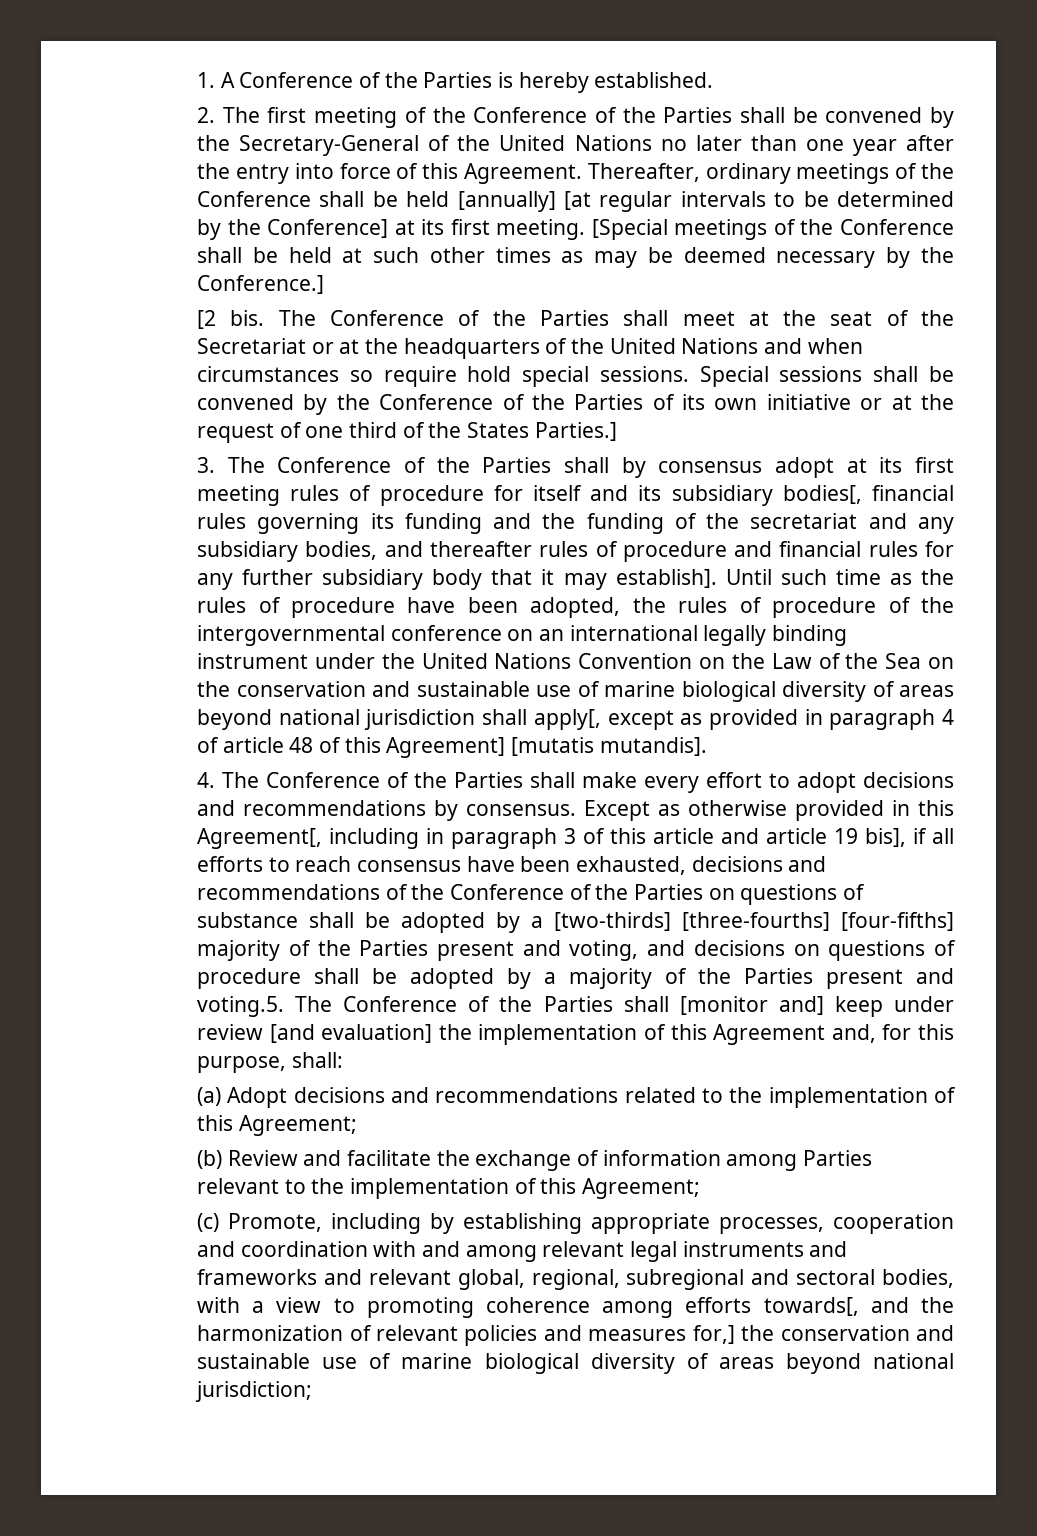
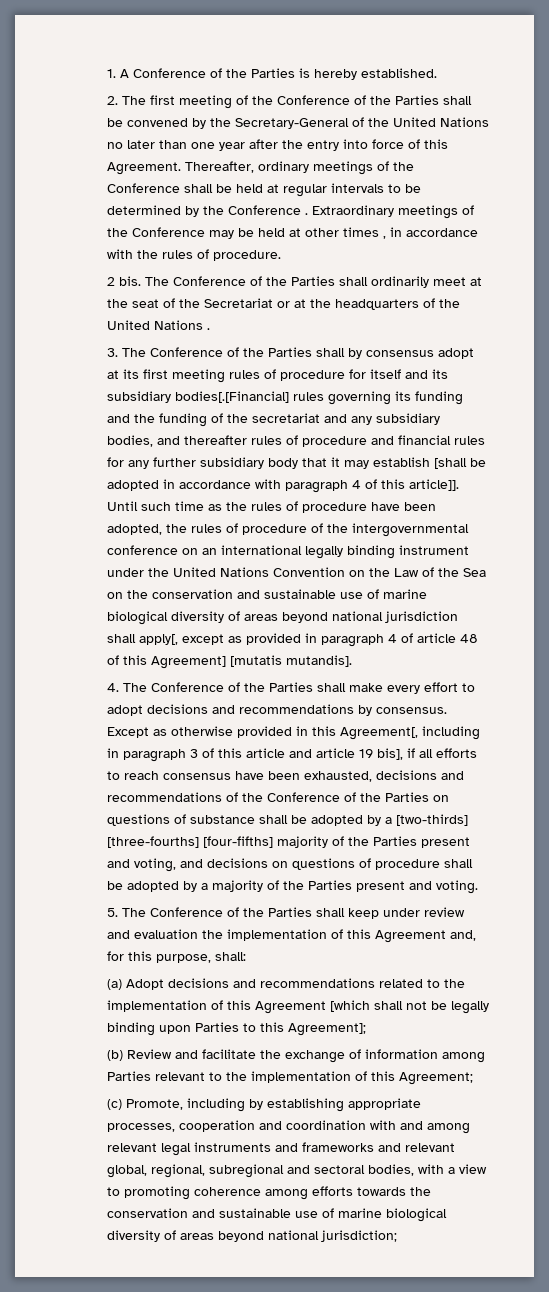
- Thereafter, ordinary meetings of the Conference shall be held [annually] [at regular intervals to be determined by the Conference] at its first meeting. [Special meetings of the Conference shall be held at such other times as may be deemed necessary by the Conference.]
- [2 bis.
+ Thereafter, ordinary meetings of the Conference shall be held at regular intervals to be determined by the Conference . Extraordinary meetings of the Conference may be held at other times , in accordance with the rules of procedure.
+ 2 bis.
- The Conference of the Parties shall meet at the seat of the Secretariat or at the headquarters of the United Nations and when circumstances so require hold special sessions. Special sessions shall be convened by the Conference of the Parties of its own initiative or at the request of one third of the States Parties.]
+ The Conference of the Parties shall ordinarily meet at the seat of the Secretariat or at the headquarters of the United Nations .
- 3. The Conference of the Parties shall by consensus adopt at its first meeting rules of procedure for itself and its subsidiary bodies[, financial rules governing its funding and the funding of the secretariat and any subsidiary bodies, and thereafter rules of procedure and financial rules for any further subsidiary body that it may establish].
+ 3. The Conference of the Parties shall by consensus adopt at its first meeting rules of procedure for itself and its subsidiary bodies[.[Financial] rules governing its funding and the funding of the secretariat and any subsidiary bodies, and thereafter rules of procedure and financial rules for any further subsidiary body that it may establish [shall be adopted in accordance with paragraph 4 of this article]].
- Except as otherwise provided in this Agreement[, including in paragraph 3 of this article and article 19 bis], if all efforts to reach consensus have been exhausted, decisions and recommendations of the Conference of the Parties on questions of substance shall be adopted by a [two-thirds] [three-fourths] [four-fifths] majority of the Parties present and voting, and decisions on questions of procedure shall be adopted by a majority of the Parties present and voting.5. The Conference of the Parties shall [monitor and] keep under review [and evaluation] the implementation of this Agreement and, for this purpose, shall:
+ Except as otherwise provided in this Agreement[, including in paragraph 3 of this article and article 19 bis], if all efforts to reach consensus have been exhausted, decisions and recommendations of the Conference of the Parties on questions of substance shall be adopted by a [two-thirds] [three-fourths] [four-fifths] majority of the Parties present and voting, and decisions on questions of procedure shall be adopted by a majority of the Parties present and voting.
+ 5. The Conference of the Parties shall keep under review and evaluation the implementation of this Agreement and, for this purpose, shall:
- (a) Adopt decisions and recommendations related to the implementation of this Agreement;
+ (a) Adopt decisions and recommendations related to the implementation of this Agreement [which shall not be legally binding upon Parties to this Agreement];
- (c) Promote, including by establishing appropriate processes, cooperation and coordination with and among relevant legal instruments and frameworks and relevant global, regional, subregional and sectoral bodies, with a view to promoting coherence among efforts towards[, and the harmonization of relevant policies and measures for,] the conservation and sustainable use of marine biological diversity of areas beyond national jurisdiction;
+ (c) Promote, including by establishing appropriate processes, cooperation and coordination with and among relevant legal instruments and frameworks and relevant global, regional, subregional and sectoral bodies, with a view to promoting coherence among efforts towards the conservation and sustainable use of marine biological diversity of areas beyond national jurisdiction;

